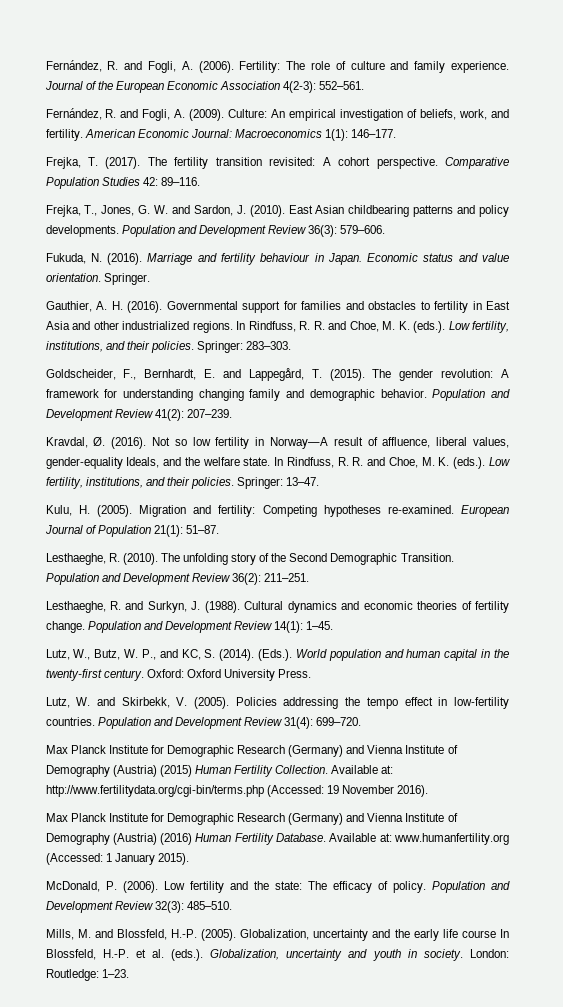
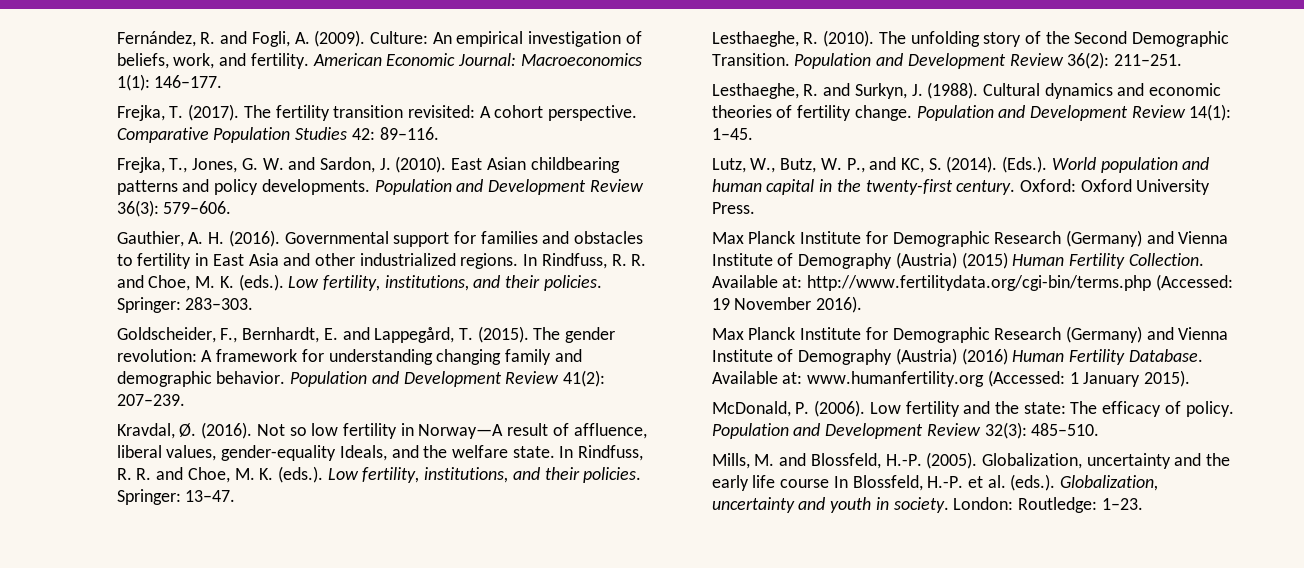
- Fernández, R. and Fogli, A. (2006). Fertility: The role of culture and family experience. Journal of the European Economic Association 4(2‐3): 552–561.
- Fukuda, N. (2016). Marriage and fertility behaviour in Japan. Economic status and value orientation. Springer.
- Kulu, H. (2005). Migration and fertility: Competing hypotheses re-examined. European Journal of Population 21(1): 51–87.
- Lutz, W. and Skirbekk, V. (2005). Policies addressing the tempo effect in low-fertility countries. Population and Development Review 31(4): 699–720.

